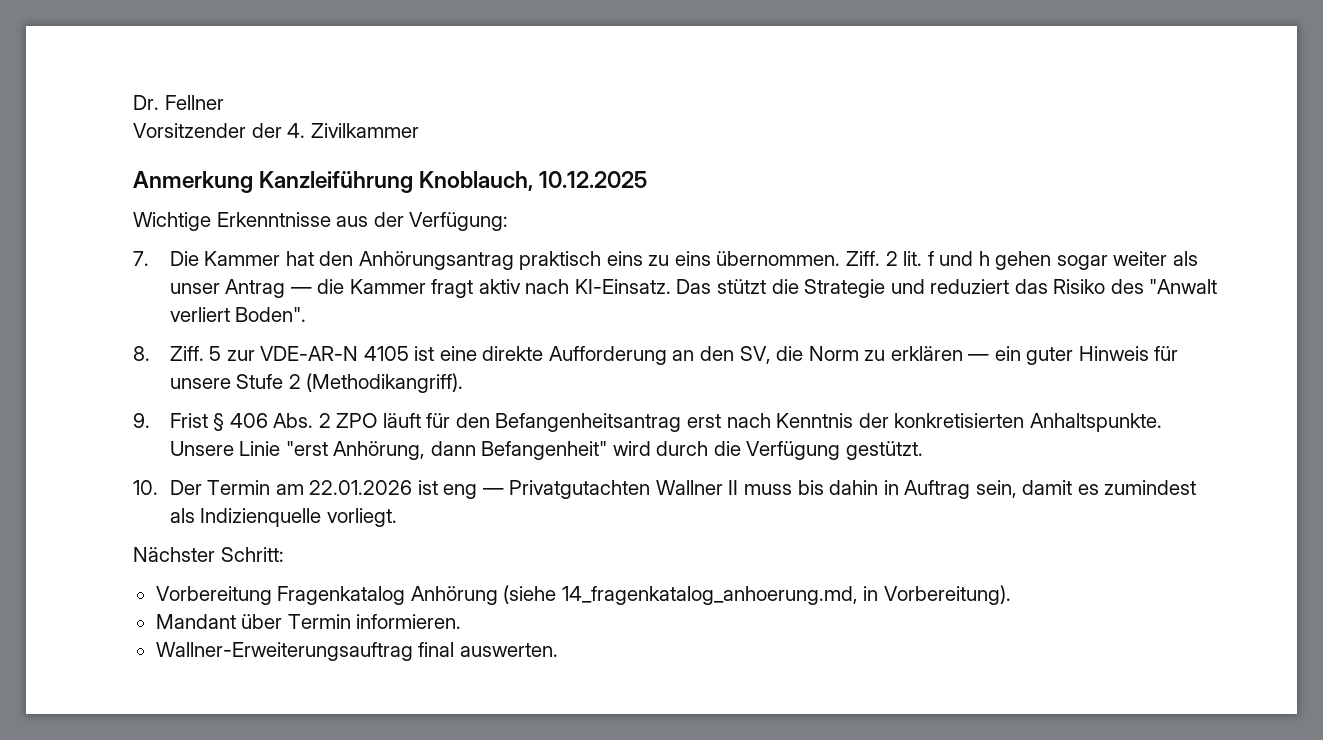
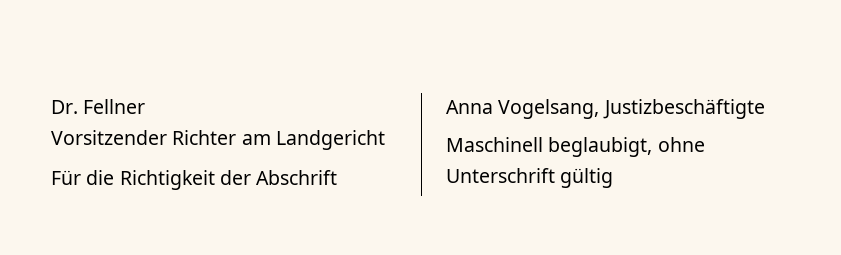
- Vorsitzender der 4. Zivilkammer
- Anmerkung Kanzleiführung Knoblauch, 10.12.2025
- Wichtige Erkenntnisse aus der Verfügung:
- 7. Die Kammer hat den Anhörungsantrag praktisch eins zu eins übernommen. Ziff. 2 lit. f und h gehen sogar weiter als unser Antrag — die Kammer fragt aktiv nach KI-Einsatz. Das stützt die Strategie und reduziert das Risiko des "Anwalt verliert Boden".
- 8. Ziff. 5 zur VDE-AR-N 4105 ist eine direkte Aufforderung an den SV, die Norm zu erklären — ein guter Hinweis für unsere Stufe 2 (Methodikangriff).
- 9. Frist § 406 Abs. 2 ZPO läuft für den Befangenheitsantrag erst nach Kenntnis der konkretisierten Anhaltspunkte. Unsere Linie "erst Anhörung, dann Befangenheit" wird durch die Verfügung gestützt.
- 10. Der Termin am 22.01.2026 ist eng — Privatgutachten Wallner II muss bis dahin in Auftrag sein, damit es zumindest als Indizienquelle vorliegt.
- Nächster Schritt:
- Vorbereitung Fragenkatalog Anhörung (siehe 14_fragenkatalog_anhoerung.md, in Vorbereitung).
- Mandant über Termin informieren.
- Wallner-Erweiterungsauftrag final auswerten.
+ Vorsitzender Richter am Landgericht
+ Für die Richtigkeit der Abschrift
+ Anna Vogelsang, Justizbeschäftigte
+ Maschinell beglaubigt, ohne Unterschrift gültig

